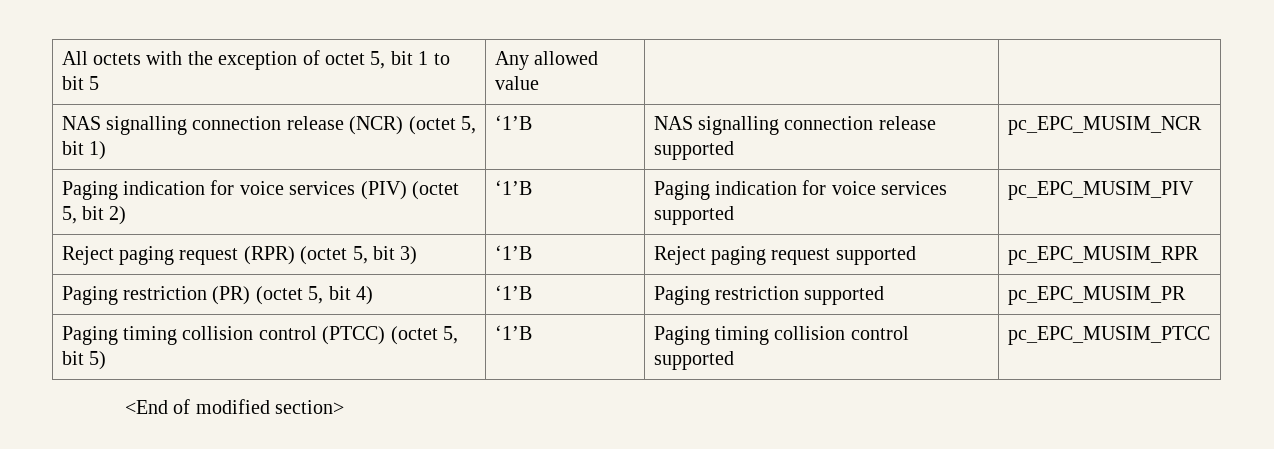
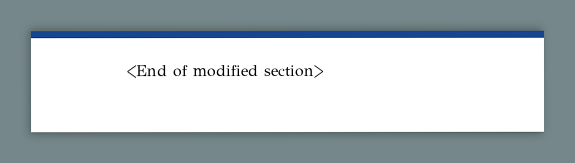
- All octets with the exception of octet 5, bit 1 to bit 5 | Any allowed value | |
- NAS signalling connection release (NCR) (octet 5, bit 1) | ‘1’B | NAS signalling connection release supported | pc_EPC_MUSIM_NCR
- Paging indication for voice services (PIV) (octet 5, bit 2) | ‘1’B | Paging indication for voice services supported | pc_EPC_MUSIM_PIV
- Reject paging request (RPR) (octet 5, bit 3) | ‘1’B | Reject paging request supported | pc_EPC_MUSIM_RPR
- Paging restriction (PR) (octet 5, bit 4) | ‘1’B | Paging restriction supported | pc_EPC_MUSIM_PR
- Paging timing collision control (PTCC) (octet 5, bit 5) | ‘1’B | Paging timing collision control supported | pc_EPC_MUSIM_PTCC

